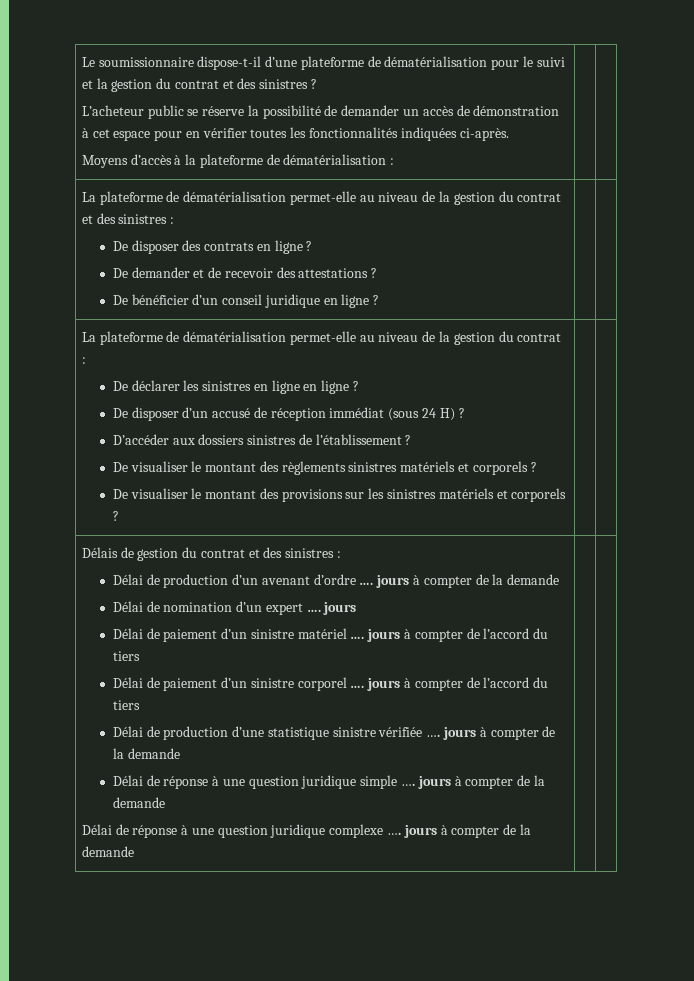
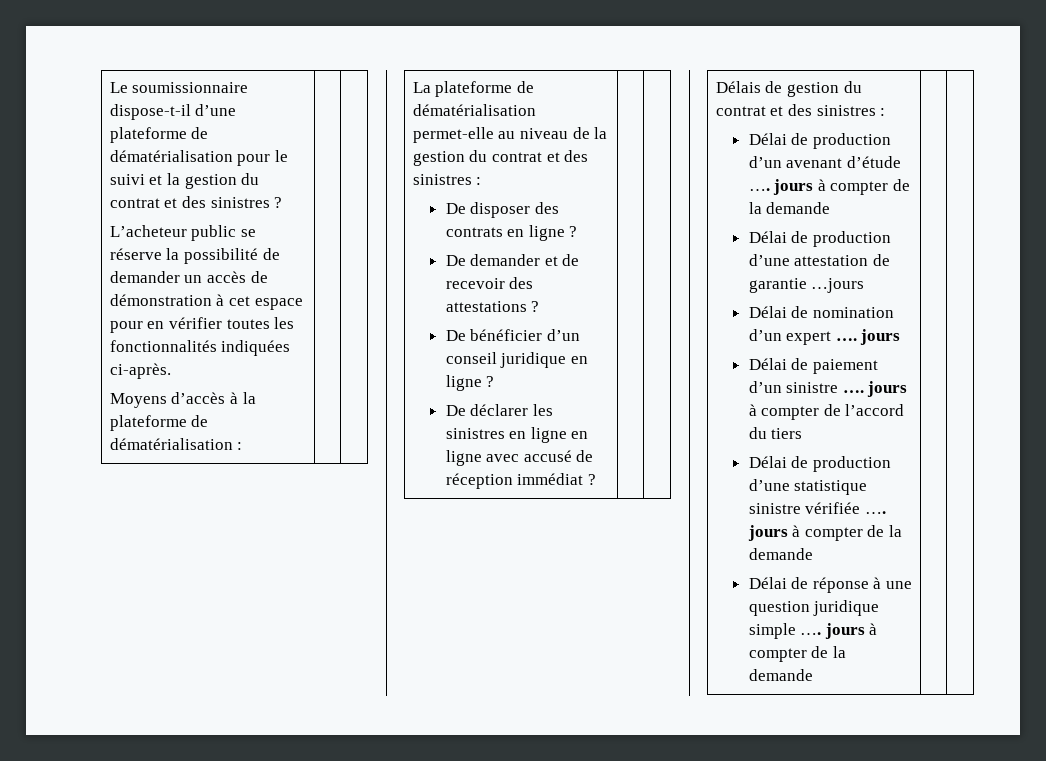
- La plateforme de dématérialisation permet-elle au niveau de la gestion du contrat :
- De déclarer les sinistres en ligne en ligne ?
- De disposer d’un accusé de réception immédiat (sous 24 H) ?
- D’accéder aux dossiers sinistres de l’établissement ?
- De visualiser le montant des règlements sinistres matériels et corporels ?
- De visualiser le montant des provisions sur les sinistres matériels et corporels ?
+ De déclarer les sinistres en ligne en ligne avec accusé de réception immédiat ?
- Délai de production d’un avenant d’ordre …. jours à compter de la demande
+ Délai de production d’un avenant d’étude …. jours à compter de la demande
+ Délai de production d’une attestation de garantie …jours
- Délai de paiement d’un sinistre matériel …. jours à compter de l’accord du tiers
- Délai de paiement d’un sinistre corporel …. jours à compter de l’accord du tiers
+ Délai de paiement d’un sinistre …. jours à compter de l’accord du tiers
- Délai de réponse à une question juridique complexe …. jours à compter de la demande

